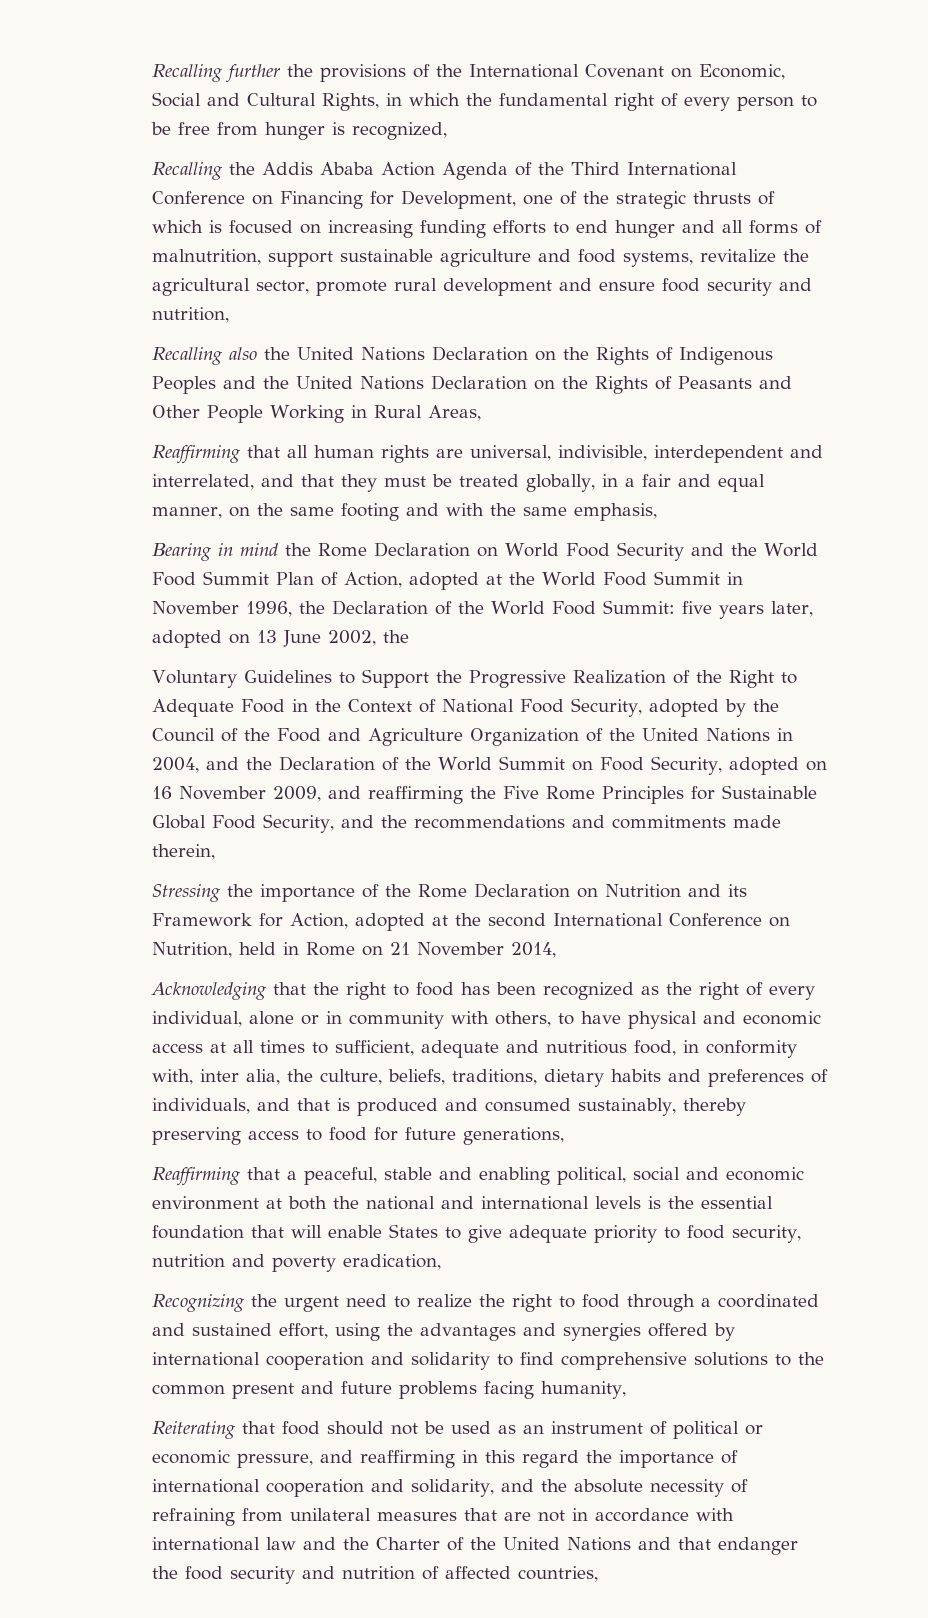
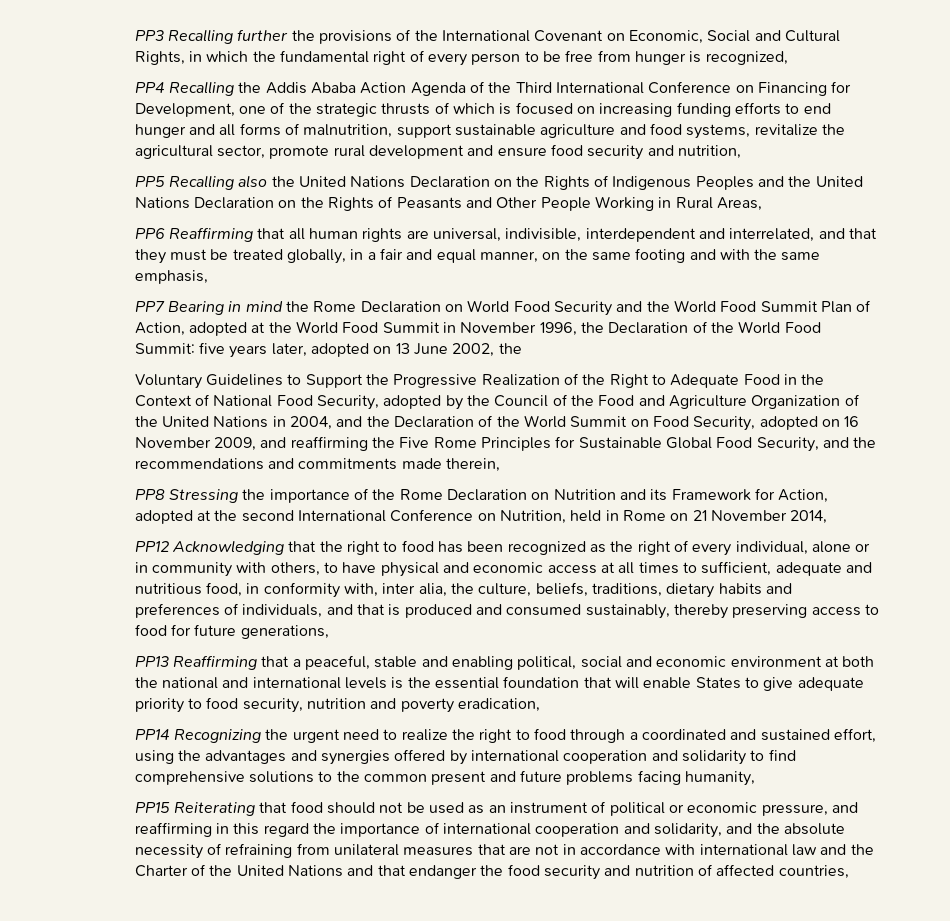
- Recalling further the provisions of the International Covenant on Economic, Social and Cultural Rights, in which the fundamental right of every person to be free from hunger is recognized,
+ PP3 Recalling further the provisions of the International Covenant on Economic, Social and Cultural Rights, in which the fundamental right of every person to be free from hunger is recognized,
- Recalling the Addis Ababa Action Agenda of the Third International Conference on Financing for Development, one of the strategic thrusts of which is focused on increasing funding efforts to end hunger and all forms of malnutrition, support sustainable agriculture and food systems, revitalize the agricultural sector, promote rural development and ensure food security and nutrition,
+ PP4 Recalling the Addis Ababa Action Agenda of the Third International Conference on Financing for Development, one of the strategic thrusts of which is focused on increasing funding efforts to end hunger and all forms of malnutrition, support sustainable agriculture and food systems, revitalize the agricultural sector, promote rural development and ensure food security and nutrition,
- Recalling also the United Nations Declaration on the Rights of Indigenous Peoples and the United Nations Declaration on the Rights of Peasants and Other People Working in Rural Areas,
+ PP5 Recalling also the United Nations Declaration on the Rights of Indigenous Peoples and the United Nations Declaration on the Rights of Peasants and Other People Working in Rural Areas,
- Reaffirming that all human rights are universal, indivisible, interdependent and interrelated, and that they must be treated globally, in a fair and equal manner, on the same footing and with the same emphasis,
+ PP6 Reaffirming that all human rights are universal, indivisible, interdependent and interrelated, and that they must be treated globally, in a fair and equal manner, on the same footing and with the same emphasis,
- Bearing in mind the Rome Declaration on World Food Security and the World Food Summit Plan of Action, adopted at the World Food Summit in November 1996, the Declaration of the World Food Summit: five years later, adopted on 13 June 2002, the
+ PP7 Bearing in mind the Rome Declaration on World Food Security and the World Food Summit Plan of Action, adopted at the World Food Summit in November 1996, the Declaration of the World Food Summit: five years later, adopted on 13 June 2002, the
- Stressing the importance of the Rome Declaration on Nutrition and its Framework for Action, adopted at the second International Conference on Nutrition, held in Rome on 21 November 2014,
+ PP8 Stressing the importance of the Rome Declaration on Nutrition and its Framework for Action, adopted at the second International Conference on Nutrition, held in Rome on 21 November 2014,
- Acknowledging that the right to food has been recognized as the right of every individual, alone or in community with others, to have physical and economic access at all times to sufficient, adequate and nutritious food, in conformity with, inter alia, the culture, beliefs, traditions, dietary habits and preferences of individuals, and that is produced and consumed sustainably, thereby preserving access to food for future generations,
+ PP12 Acknowledging that the right to food has been recognized as the right of every individual, alone or in community with others, to have physical and economic access at all times to sufficient, adequate and nutritious food, in conformity with, inter alia, the culture, beliefs, traditions, dietary habits and preferences of individuals, and that is produced and consumed sustainably, thereby preserving access to food for future generations,
- Reaffirming that a peaceful, stable and enabling political, social and economic environment at both the national and international levels is the essential foundation that will enable States to give adequate priority to food security, nutrition and poverty eradication,
+ PP13 Reaffirming that a peaceful, stable and enabling political, social and economic environment at both the national and international levels is the essential foundation that will enable States to give adequate priority to food security, nutrition and poverty eradication,
- Recognizing the urgent need to realize the right to food through a coordinated and sustained effort, using the advantages and synergies offered by international cooperation and solidarity to find comprehensive solutions to the common present and future problems facing humanity,
+ PP14 Recognizing the urgent need to realize the right to food through a coordinated and sustained effort, using the advantages and synergies offered by international cooperation and solidarity to find comprehensive solutions to the common present and future problems facing humanity,
- Reiterating that food should not be used as an instrument of political or economic pressure, and reaffirming in this regard the importance of international cooperation and solidarity, and the absolute necessity of refraining from unilateral measures that are not in accordance with international law and the Charter of the United Nations and that endanger the food security and nutrition of affected countries,
+ PP15 Reiterating that food should not be used as an instrument of political or economic pressure, and reaffirming in this regard the importance of international cooperation and solidarity, and the absolute necessity of refraining from unilateral measures that are not in accordance with international law and the Charter of the United Nations and that endanger the food security and nutrition of affected countries,

